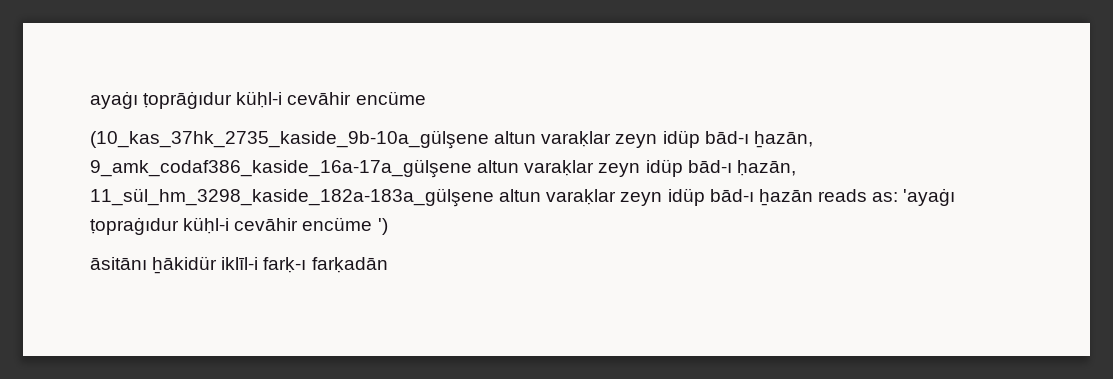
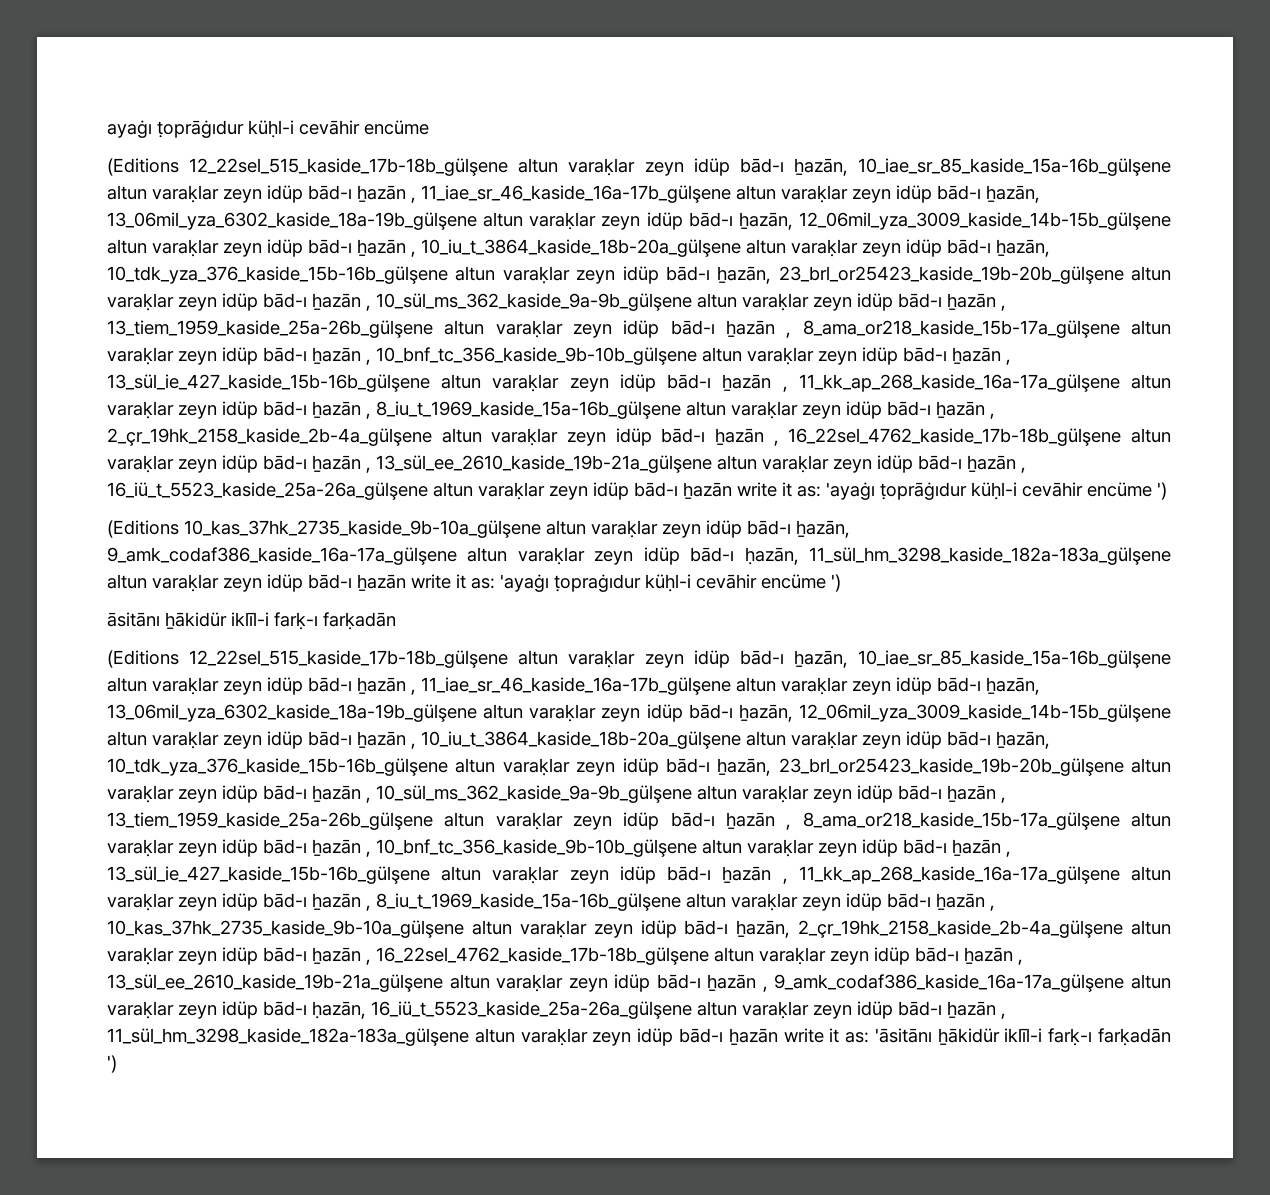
- (10_kas_37hk_2735_kaside_9b-10a_gülşene altun varaḳlar zeyn idüp bād-ı ẖazān, 9_amk_codaf386_kaside_16a-17a_gülşene altun varaḳlar zeyn idüp bād-ı ḥazān, 11_sül_hm_3298_kaside_182a-183a_gülşene altun varaḳlar zeyn idüp bād-ı ẖazān reads as: 'ayaġı ṭopraġıdur küḥl-i cevāhir encüme ')
+ (Editions 12_22sel_515_kaside_17b-18b_gülşene altun varaḳlar zeyn idüp bād-ı ẖazān, 10_iae_sr_85_kaside_15a-16b_gülşene altun varaḳlar zeyn idüp bād-ı ẖazān , 11_iae_sr_46_kaside_16a-17b_gülşene altun varaḳlar zeyn idüp bād-ı ẖazān, 13_06mil_yza_6302_kaside_18a-19b_gülşene altun varaḳlar zeyn idüp bād-ı ẖazān, 12_06mil_yza_3009_kaside_14b-15b_gülşene altun varaḳlar zeyn idüp bād-ı ẖazān , 10_iu_t_3864_kaside_18b-20a_gülşene altun varaḳlar zeyn idüp bād-ı ẖazān, 10_tdk_yza_376_kaside_15b-16b_gülşene altun varaḳlar zeyn idüp bād-ı ẖazān, 23_brl_or25423_kaside_19b-20b_gülşene altun varaḳlar zeyn idüp bād-ı ẖazān , 10_sül_ms_362_kaside_9a-9b_gülşene altun varaḳlar zeyn idüp bād-ı ẖazān , 13_tiem_1959_kaside_25a-26b_gülşene altun varaḳlar zeyn idüp bād-ı ẖazān , 8_ama_or218_kaside_15b-17a_gülşene altun varaḳlar zeyn idüp bād-ı ẖazān , 10_bnf_tc_356_kaside_9b-10b_gülşene altun varaḳlar zeyn idüp bād-ı ẖazān , 13_sül_ie_427_kaside_15b-16b_gülşene altun varaḳlar zeyn idüp bād-ı ẖazān , 11_kk_ap_268_kaside_16a-17a_gülşene altun varaḳlar zeyn idüp bād-ı ẖazān , 8_iu_t_1969_kaside_15a-16b_gülşene altun varaḳlar zeyn idüp bād-ı ẖazān , 2_çr_19hk_2158_kaside_2b-4a_gülşene altun varaḳlar zeyn idüp bād-ı ẖazān , 16_22sel_4762_kaside_17b-18b_gülşene altun varaḳlar zeyn idüp bād-ı ẖazān , 13_sül_ee_2610_kaside_19b-21a_gülşene altun varaḳlar zeyn idüp bād-ı ẖazān , 16_iü_t_5523_kaside_25a-26a_gülşene altun varaḳlar zeyn idüp bād-ı ẖazān write it as: 'ayaġı ṭoprāġıdur küḥl-i cevāhir encüme ')
+ (Editions 10_kas_37hk_2735_kaside_9b-10a_gülşene altun varaḳlar zeyn idüp bād-ı ẖazān, 9_amk_codaf386_kaside_16a-17a_gülşene altun varaḳlar zeyn idüp bād-ı ḥazān, 11_sül_hm_3298_kaside_182a-183a_gülşene altun varaḳlar zeyn idüp bād-ı ẖazān write it as: 'ayaġı ṭopraġıdur küḥl-i cevāhir encüme ')
+ (Editions 12_22sel_515_kaside_17b-18b_gülşene altun varaḳlar zeyn idüp bād-ı ẖazān, 10_iae_sr_85_kaside_15a-16b_gülşene altun varaḳlar zeyn idüp bād-ı ẖazān , 11_iae_sr_46_kaside_16a-17b_gülşene altun varaḳlar zeyn idüp bād-ı ẖazān, 13_06mil_yza_6302_kaside_18a-19b_gülşene altun varaḳlar zeyn idüp bād-ı ẖazān, 12_06mil_yza_3009_kaside_14b-15b_gülşene altun varaḳlar zeyn idüp bād-ı ẖazān , 10_iu_t_3864_kaside_18b-20a_gülşene altun varaḳlar zeyn idüp bād-ı ẖazān, 10_tdk_yza_376_kaside_15b-16b_gülşene altun varaḳlar zeyn idüp bād-ı ẖazān, 23_brl_or25423_kaside_19b-20b_gülşene altun varaḳlar zeyn idüp bād-ı ẖazān , 10_sül_ms_362_kaside_9a-9b_gülşene altun varaḳlar zeyn idüp bād-ı ẖazān , 13_tiem_1959_kaside_25a-26b_gülşene altun varaḳlar zeyn idüp bād-ı ẖazān , 8_ama_or218_kaside_15b-17a_gülşene altun varaḳlar zeyn idüp bād-ı ẖazān , 10_bnf_tc_356_kaside_9b-10b_gülşene altun varaḳlar zeyn idüp bād-ı ẖazān , 13_sül_ie_427_kaside_15b-16b_gülşene altun varaḳlar zeyn idüp bād-ı ẖazān , 11_kk_ap_268_kaside_16a-17a_gülşene altun varaḳlar zeyn idüp bād-ı ẖazān , 8_iu_t_1969_kaside_15a-16b_gülşene altun varaḳlar zeyn idüp bād-ı ẖazān , 10_kas_37hk_2735_kaside_9b-10a_gülşene altun varaḳlar zeyn idüp bād-ı ẖazān, 2_çr_19hk_2158_kaside_2b-4a_gülşene altun varaḳlar zeyn idüp bād-ı ẖazān , 16_22sel_4762_kaside_17b-18b_gülşene altun varaḳlar zeyn idüp bād-ı ẖazān , 13_sül_ee_2610_kaside_19b-21a_gülşene altun varaḳlar zeyn idüp bād-ı ẖazān , 9_amk_codaf386_kaside_16a-17a_gülşene altun varaḳlar zeyn idüp bād-ı ḥazān, 16_iü_t_5523_kaside_25a-26a_gülşene altun varaḳlar zeyn idüp bād-ı ẖazān , 11_sül_hm_3298_kaside_182a-183a_gülşene altun varaḳlar zeyn idüp bād-ı ẖazān write it as: 'āsitānı ẖākidür iklīl-i farḳ-ı farḳadān ')

